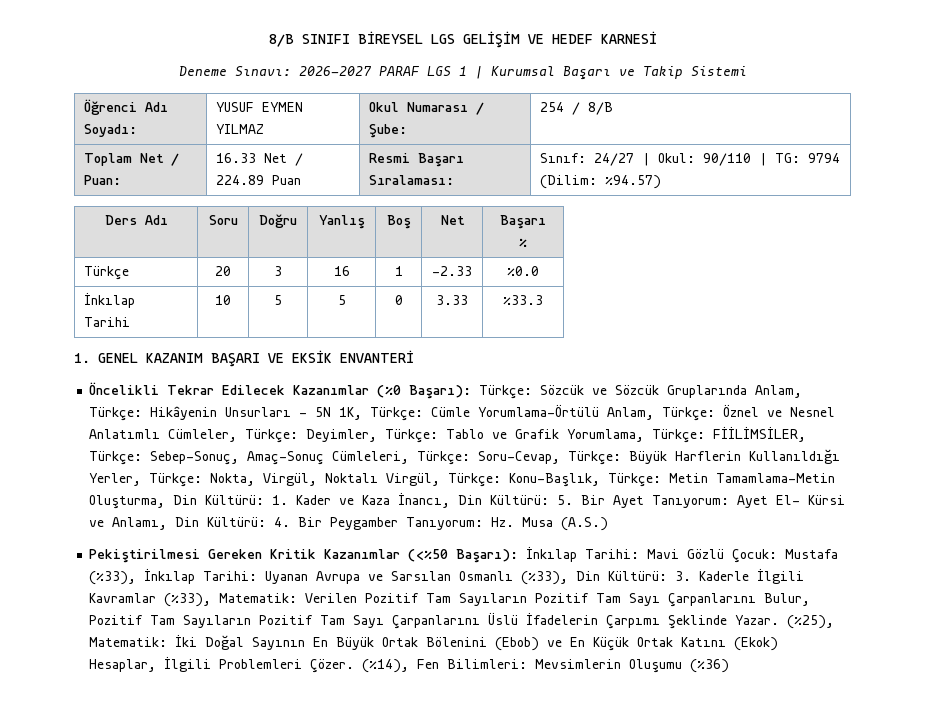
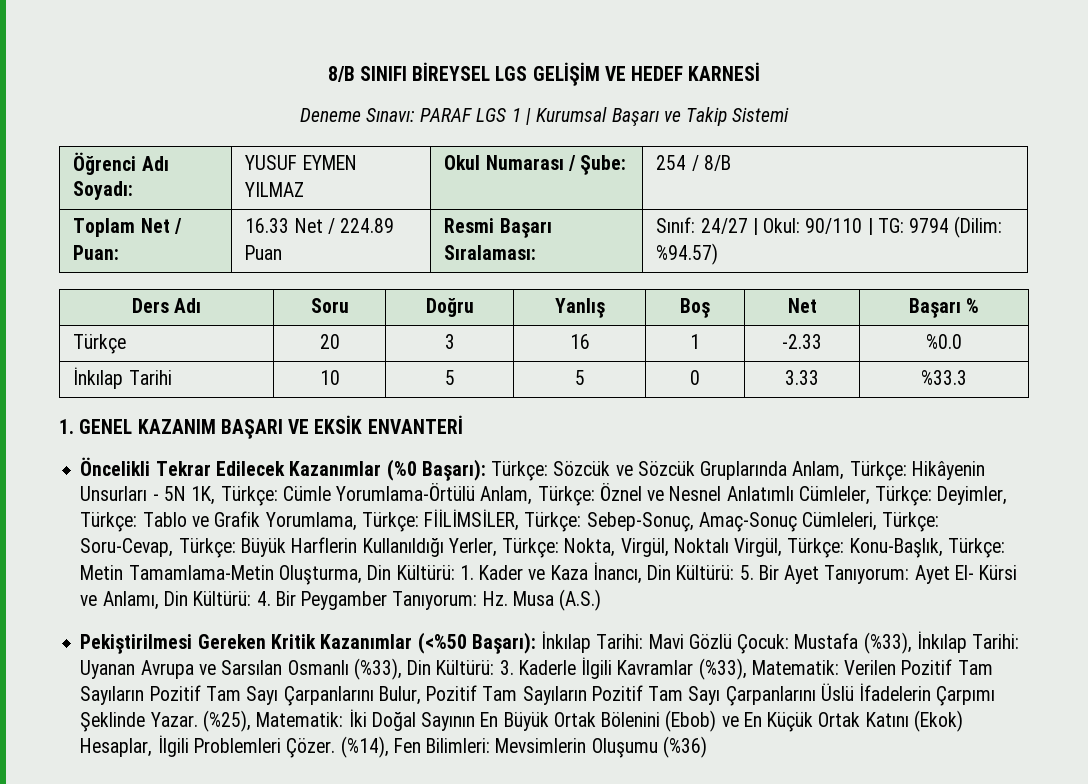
- Deneme Sınavı: 2026-2027 PARAF LGS 1 | Kurumsal Başarı ve Takip Sistemi
+ Deneme Sınavı: PARAF LGS 1 | Kurumsal Başarı ve Takip Sistemi

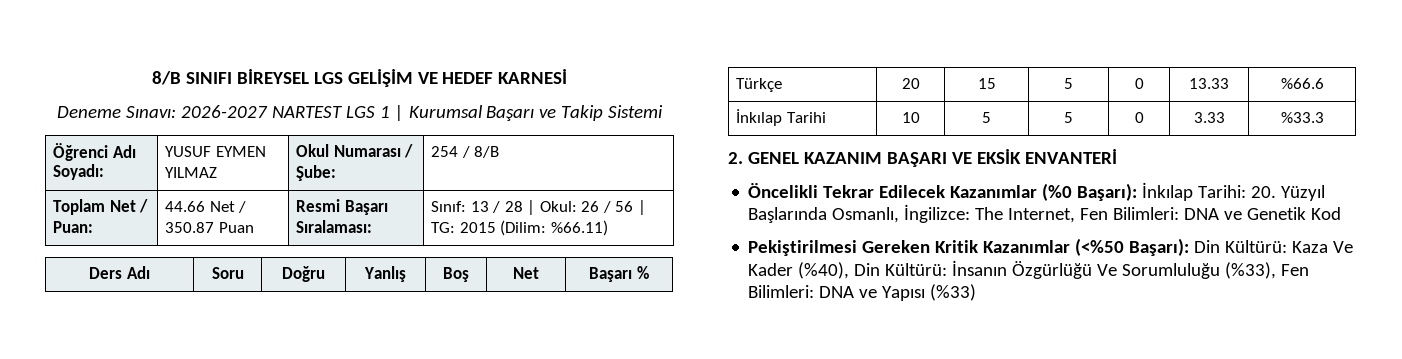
- Deneme Sınavı: PARAF LGS 1 | Kurumsal Başarı ve Takip Sistemi
+ Deneme Sınavı: 2026-2027 NARTEST LGS 1 | Kurumsal Başarı ve Takip Sistemi
- Toplam Net / Puan: | 16.33 Net / 224.89 Puan | Resmi Başarı Sıralaması: | Sınıf: 24/27 | Okul: 90/110 | TG: 9794 (Dilim: %94.57)
+ Toplam Net / Puan: | 44.66 Net / 350.87 Puan | Resmi Başarı Sıralaması: | Sınıf: 13 / 28 | Okul: 26 / 56 | TG: 2015 (Dilim: %66.11)
- Türkçe | 20 | 3 | 16 | 1 | -2.33 | %0.0
+ Türkçe | 20 | 15 | 5 | 0 | 13.33 | %66.6
- 1. GENEL KAZANIM BAŞARI VE EKSİK ENVANTERİ
+ 2. GENEL KAZANIM BAŞARI VE EKSİK ENVANTERİ
- Öncelikli Tekrar Edilecek Kazanımlar (%0 Başarı): Türkçe: Sözcük ve Sözcük Gruplarında Anlam, Türkçe: Hikâyenin Unsurları - 5N 1K, Türkçe: Cümle Yorumlama-Örtülü Anlam, Türkçe: Öznel ve Nesnel Anlatımlı Cümleler, Türkçe: Deyimler, Türkçe: Tablo ve Grafik Yorumlama, Türkçe: FİİLİMSİLER, Türkçe: Sebep-Sonuç, Amaç-Sonuç Cümleleri, Türkçe: Soru-Cevap, Türkçe: Büyük Harflerin Kullanıldığı Yerler, Türkçe: Nokta, Virgül, Noktalı Virgül, Türkçe: Konu-Başlık, Türkçe: Metin Tamamlama-Metin Oluşturma, Din Kültürü: 1. Kader ve Kaza İnancı, Din Kültürü: 5. Bir Ayet Tanıyorum: Ayet El- Kürsi ve Anlamı, Din Kültürü: 4. Bir Peygamber Tanıyorum: Hz. Musa (A.S.)
+ Öncelikli Tekrar Edilecek Kazanımlar (%0 Başarı): İnkılap Tarihi: 20. Yüzyıl Başlarında Osmanlı, İngilizce: The Internet, Fen Bilimleri: DNA ve Genetik Kod
- Pekiştirilmesi Gereken Kritik Kazanımlar (<%50 Başarı): İnkılap Tarihi: Mavi Gözlü Çocuk: Mustafa (%33), İnkılap Tarihi: Uyanan Avrupa ve Sarsılan Osmanlı (%33), Din Kültürü: 3. Kaderle İlgili Kavramlar (%33), Matematik: Verilen Pozitif Tam Sayıların Pozitif Tam Sayı Çarpanlarını Bulur, Pozitif Tam Sayıların Pozitif Tam Sayı Çarpanlarını Üslü İfadelerin Çarpımı Şeklinde Yazar. (%25), Matematik: İki Doğal Sayının En Büyük Ortak Bölenini (Ebob) ve En Küçük Ortak Katını (Ekok) Hesaplar, İlgili Problemleri Çözer. (%14), Fen Bilimleri: Mevsimlerin Oluşumu (%36)
+ Pekiştirilmesi Gereken Kritik Kazanımlar (<%50 Başarı): Din Kültürü: Kaza Ve Kader (%40), Din Kültürü: İnsanın Özgürlüğü Ve Sorumluluğu (%33), Fen Bilimleri: DNA ve Yapısı (%33)

